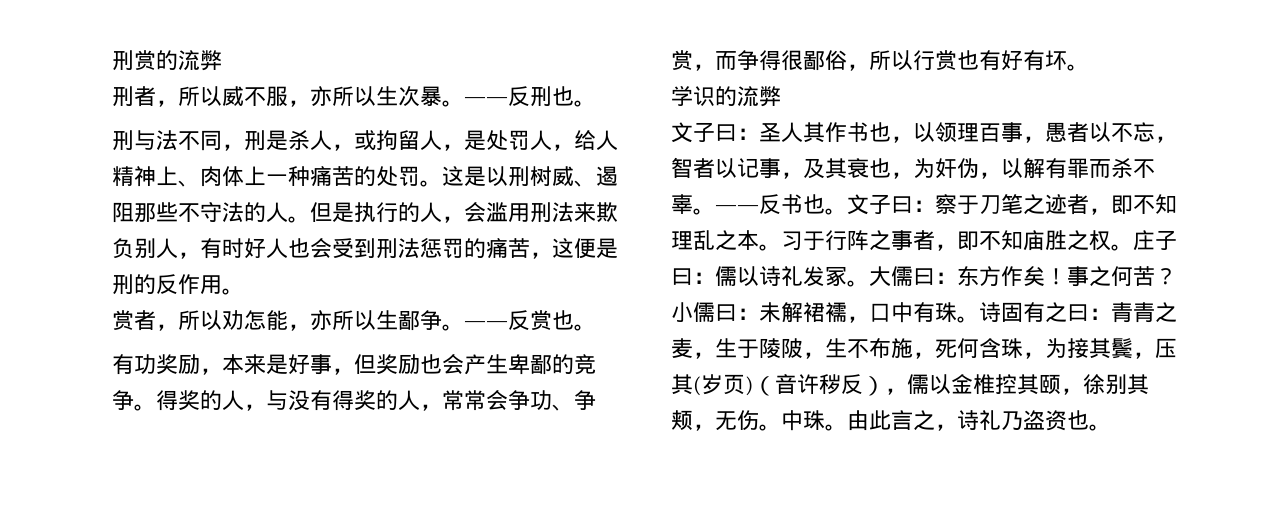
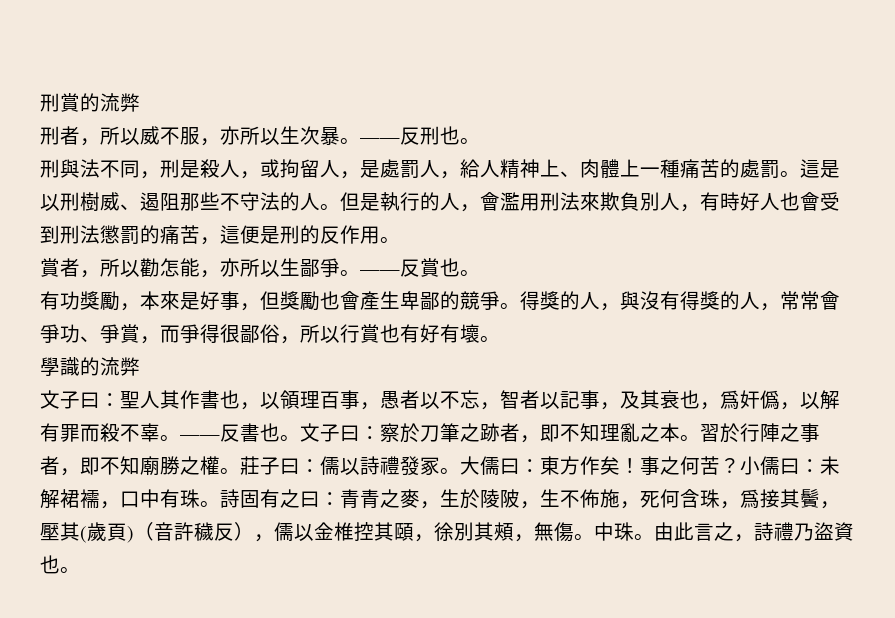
- 刑赏的流弊
+ 刑賞的流弊
- 刑与法不同，刑是杀人，或拘留人，是处罚人，给人精神上、肉体上一种痛苦的处罚。这是以刑树威、遏阻那些不守法的人。
+ 刑與法不同，刑是殺人，或拘留人，是處罰人，給人精神上、肉體上一種痛苦的處罰。這是以刑樹威、遏阻那些不守法的人。
- 但是执行的人，会滥用刑法来欺负别人，有时好人也会受到刑法惩罚的痛苦，这便是刑的反作用。
+ 但是執行的人，會濫用刑法來欺負別人，有時好人也會受到刑法懲罰的痛苦，這便是刑的反作用。
- 赏者，所以劝怎能，亦所以生鄙争。——反赏也。
+ 賞者，所以勸怎能，亦所以生鄙爭。——反賞也。
- 有功奖励，本来是好事，但奖励也会产生卑鄙的竞争。得奖的人，与没有得奖的人，常常会争功、争赏，而争得很鄙俗，所以行赏也有好有坏。
- 学识的流弊
+ 有功獎勵，本來是好事，但獎勵也會產生卑鄙的競爭。得獎的人，與沒有得獎的人，常常會爭功、爭賞，而爭得很鄙俗，所以行賞也有好有壞。
+ 學識的流弊
- 文子曰：圣人其作书也，以领理百事，愚者以不忘，智者以记事，及其衰也，为奸伪，以解有罪而杀不辜。
+ 文子曰：聖人其作書也，以領理百事，愚者以不忘，智者以記事，及其衰也，爲奸僞，以解有罪而殺不辜。
- ——反书也。
+ ——反書也。
- 文子曰：察于刀笔之迹者，即不知理乱之本。习于行阵之事者，即不知庙胜之权。庄子曰：儒以诗礼发冢。
+ 文子曰：察於刀筆之跡者，即不知理亂之本。習於行陣之事者，即不知廟勝之權。莊子曰：儒以詩禮發冢。
- 大儒曰：东方作矣！
+ 大儒曰：東方作矣！
- 诗固有之曰：青青之麦，生于陵陂，生不布施，死何含珠，为接其鬓，压其(岁页)（音许秽反），儒以金椎控其颐，徐别其颊，无伤。
+ 詩固有之曰：青青之麥，生於陵陂，生不佈施，死何含珠，爲接其鬢，壓其(歲頁)（音許穢反），儒以金椎控其頤，徐別其頰，無傷。
- 由此言之，诗礼乃盗资也。
+ 由此言之，詩禮乃盜資也。

